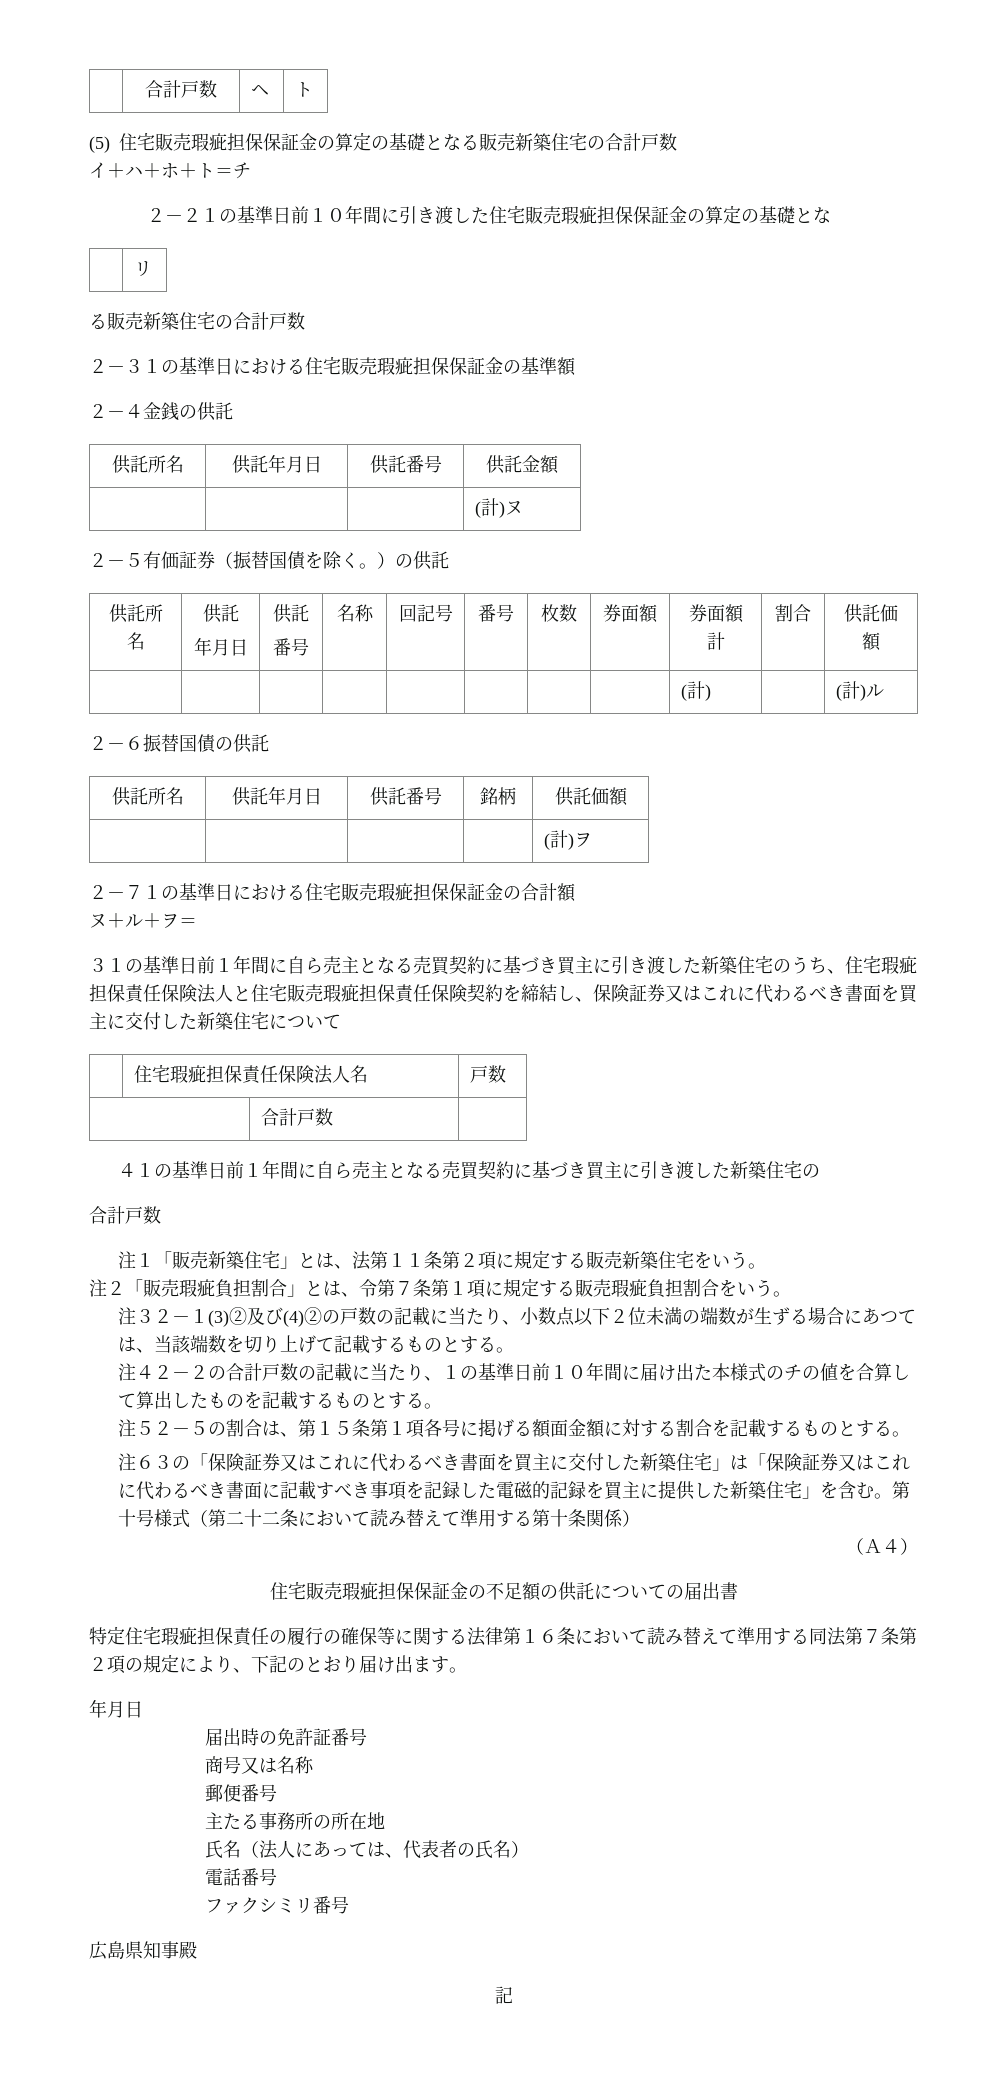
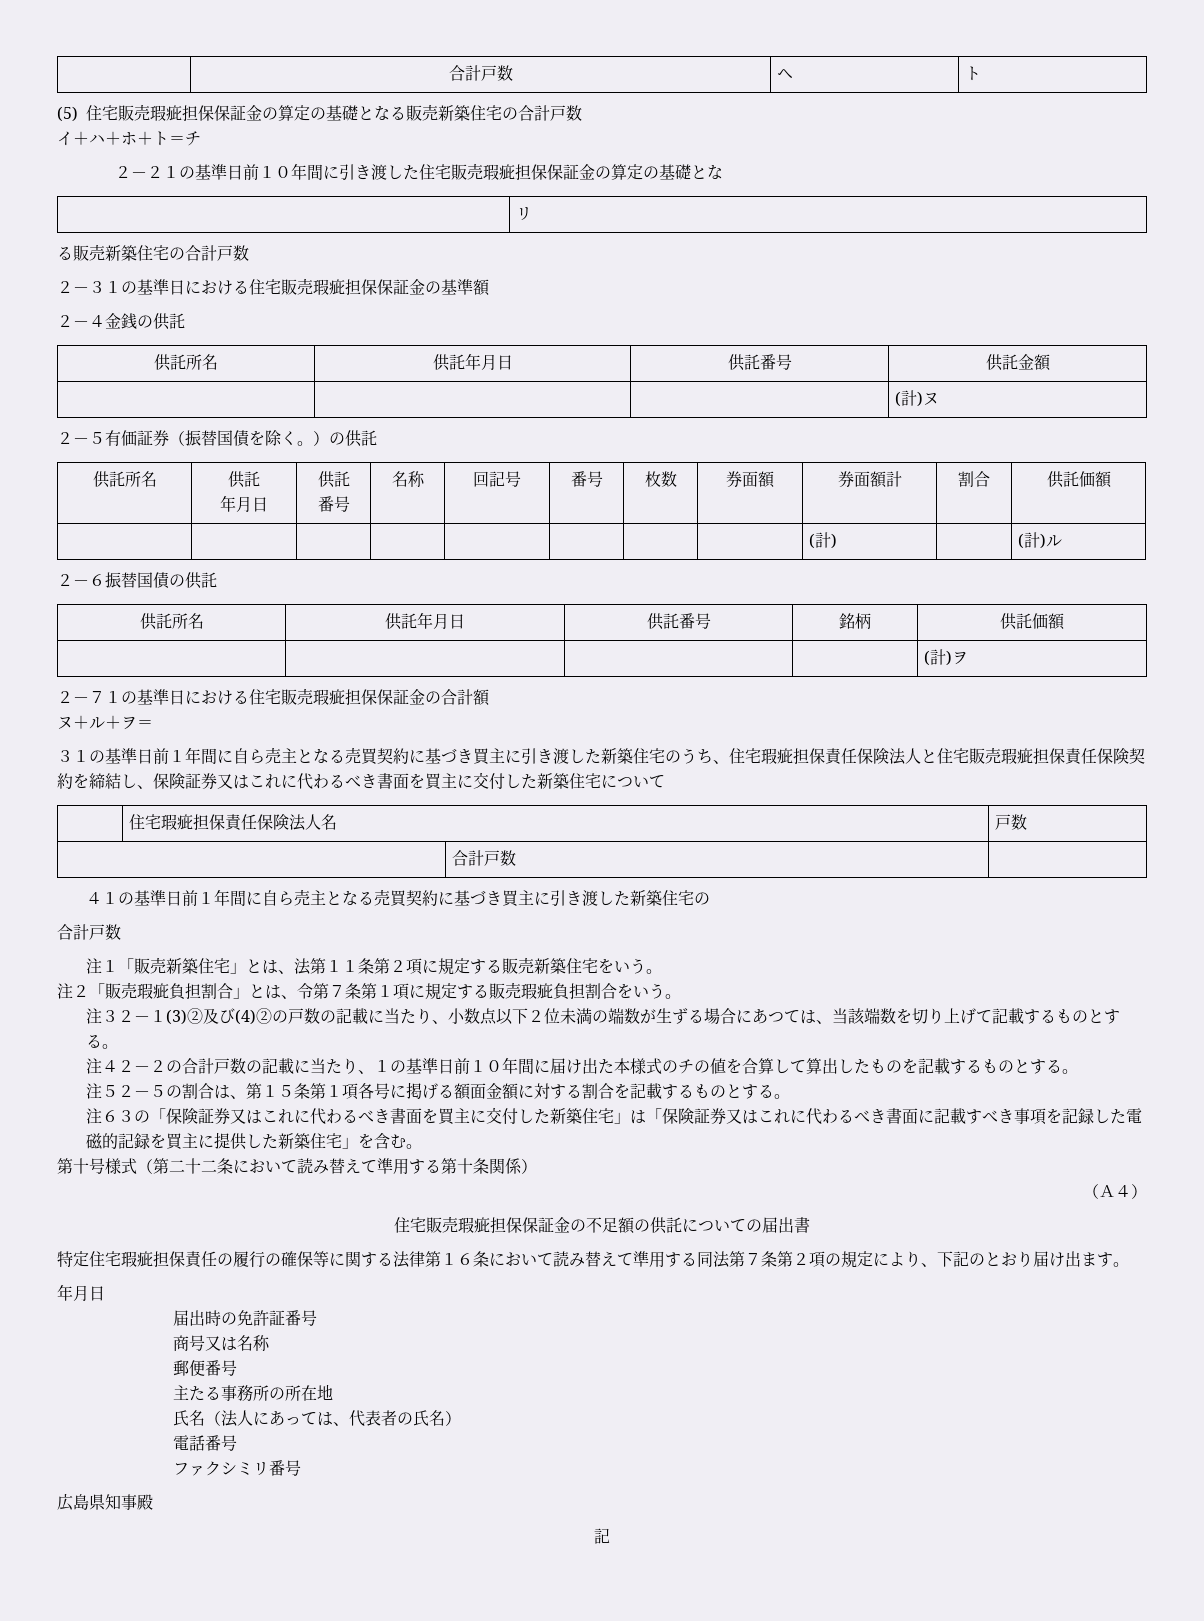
- 注６３の「保険証券又はこれに代わるべき書面を買主に交付した新築住宅」は「保険証券又はこれに代わるべき書面に記載すべき事項を記録した電磁的記録を買主に提供した新築住宅」を含む。第十号様式（第二十二条において読み替えて準用する第十条関係）
+ 注６３の「保険証券又はこれに代わるべき書面を買主に交付した新築住宅」は「保険証券又はこれに代わるべき書面に記載すべき事項を記録した電磁的記録を買主に提供した新築住宅」を含む。
+ 第十号様式（第二十二条において読み替えて準用する第十条関係）

